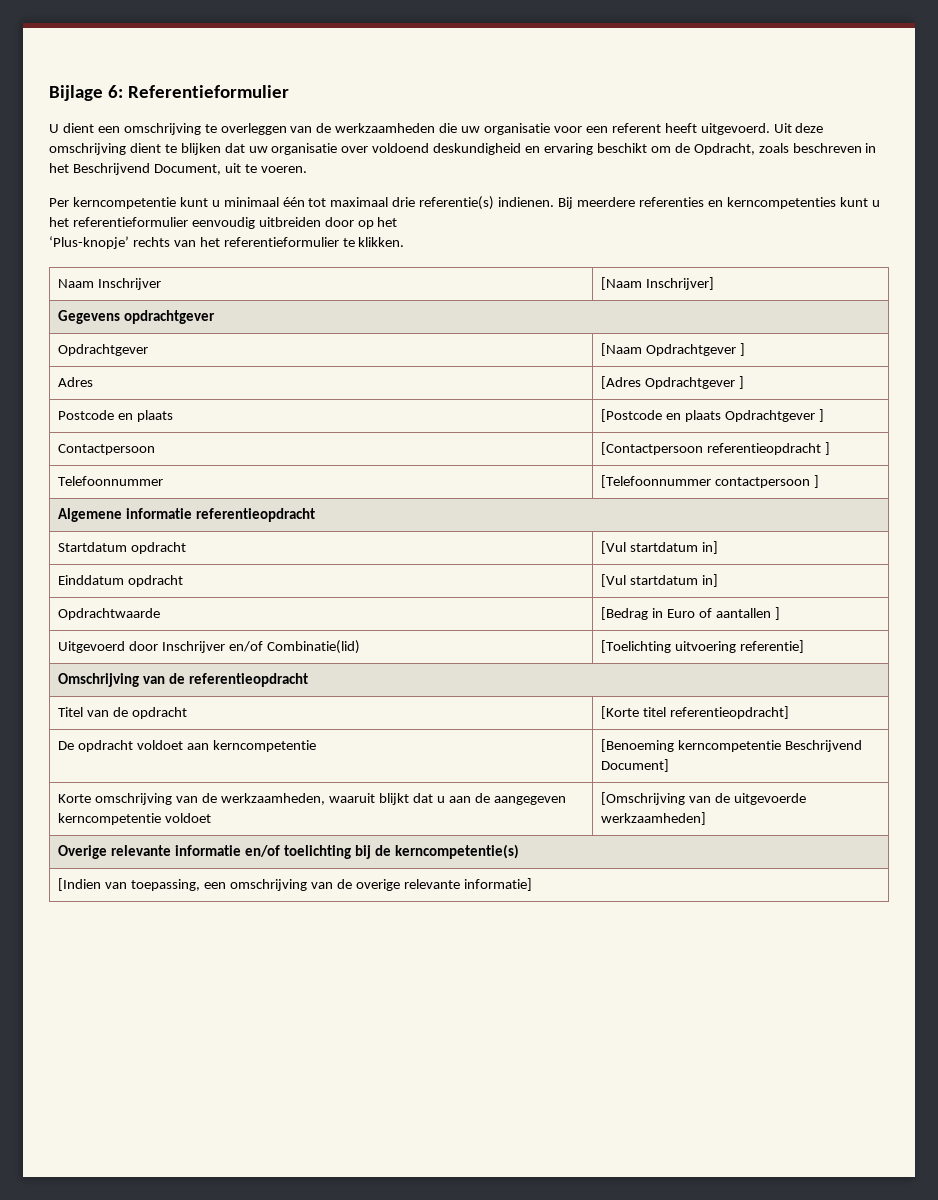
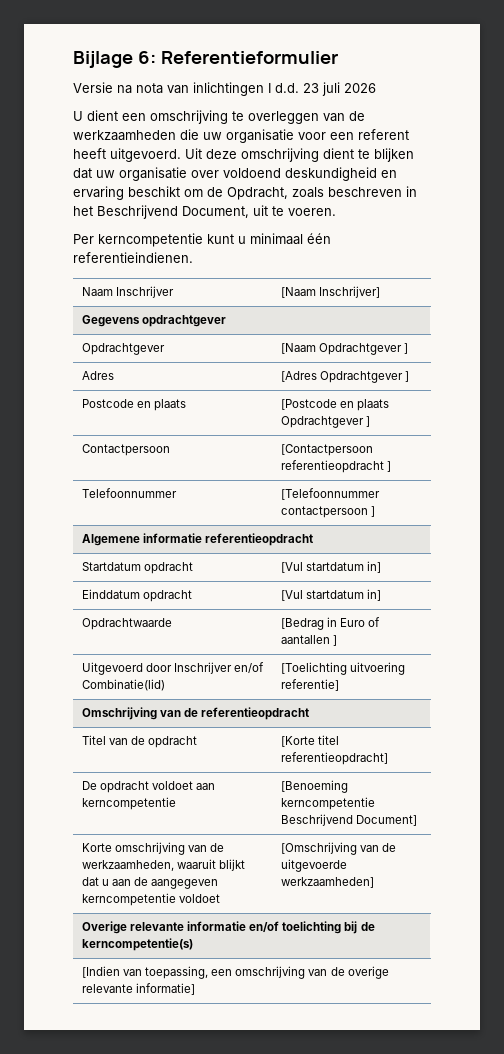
+ Versie na nota van inlichtingen I d.d. 23 juli 2026
- Per kerncompetentie kunt u minimaal één tot maximaal drie referentie(s) indienen. Bij meerdere referenties en kerncompetenties kunt u het referentieformulier eenvoudig uitbreiden door op het
- ‘Plus-knopje’ rechts van het referentieformulier te klikken.
+ Per kerncompetentie kunt u minimaal één referentieindienen.

